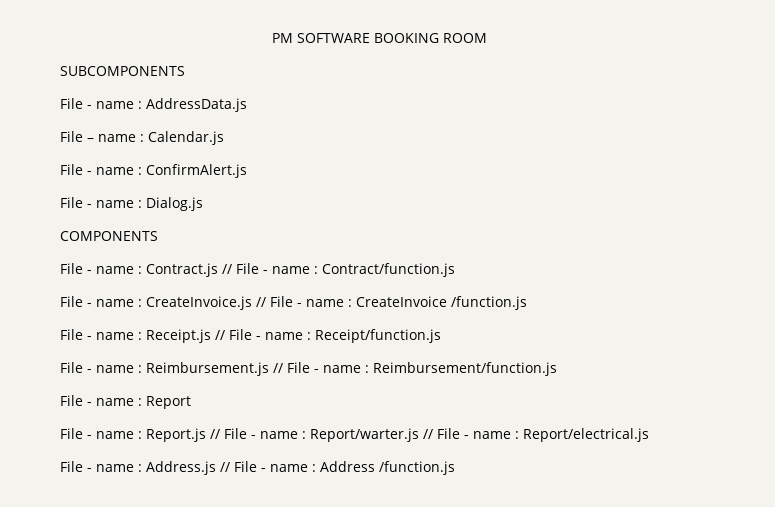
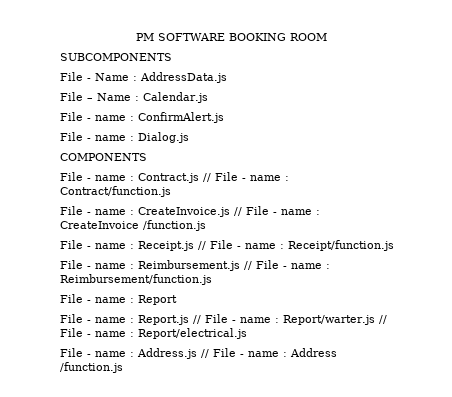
- File - name : AddressData.js
+ File - Name : AddressData.js
- File – name : Calendar.js
+ File – Name : Calendar.js

